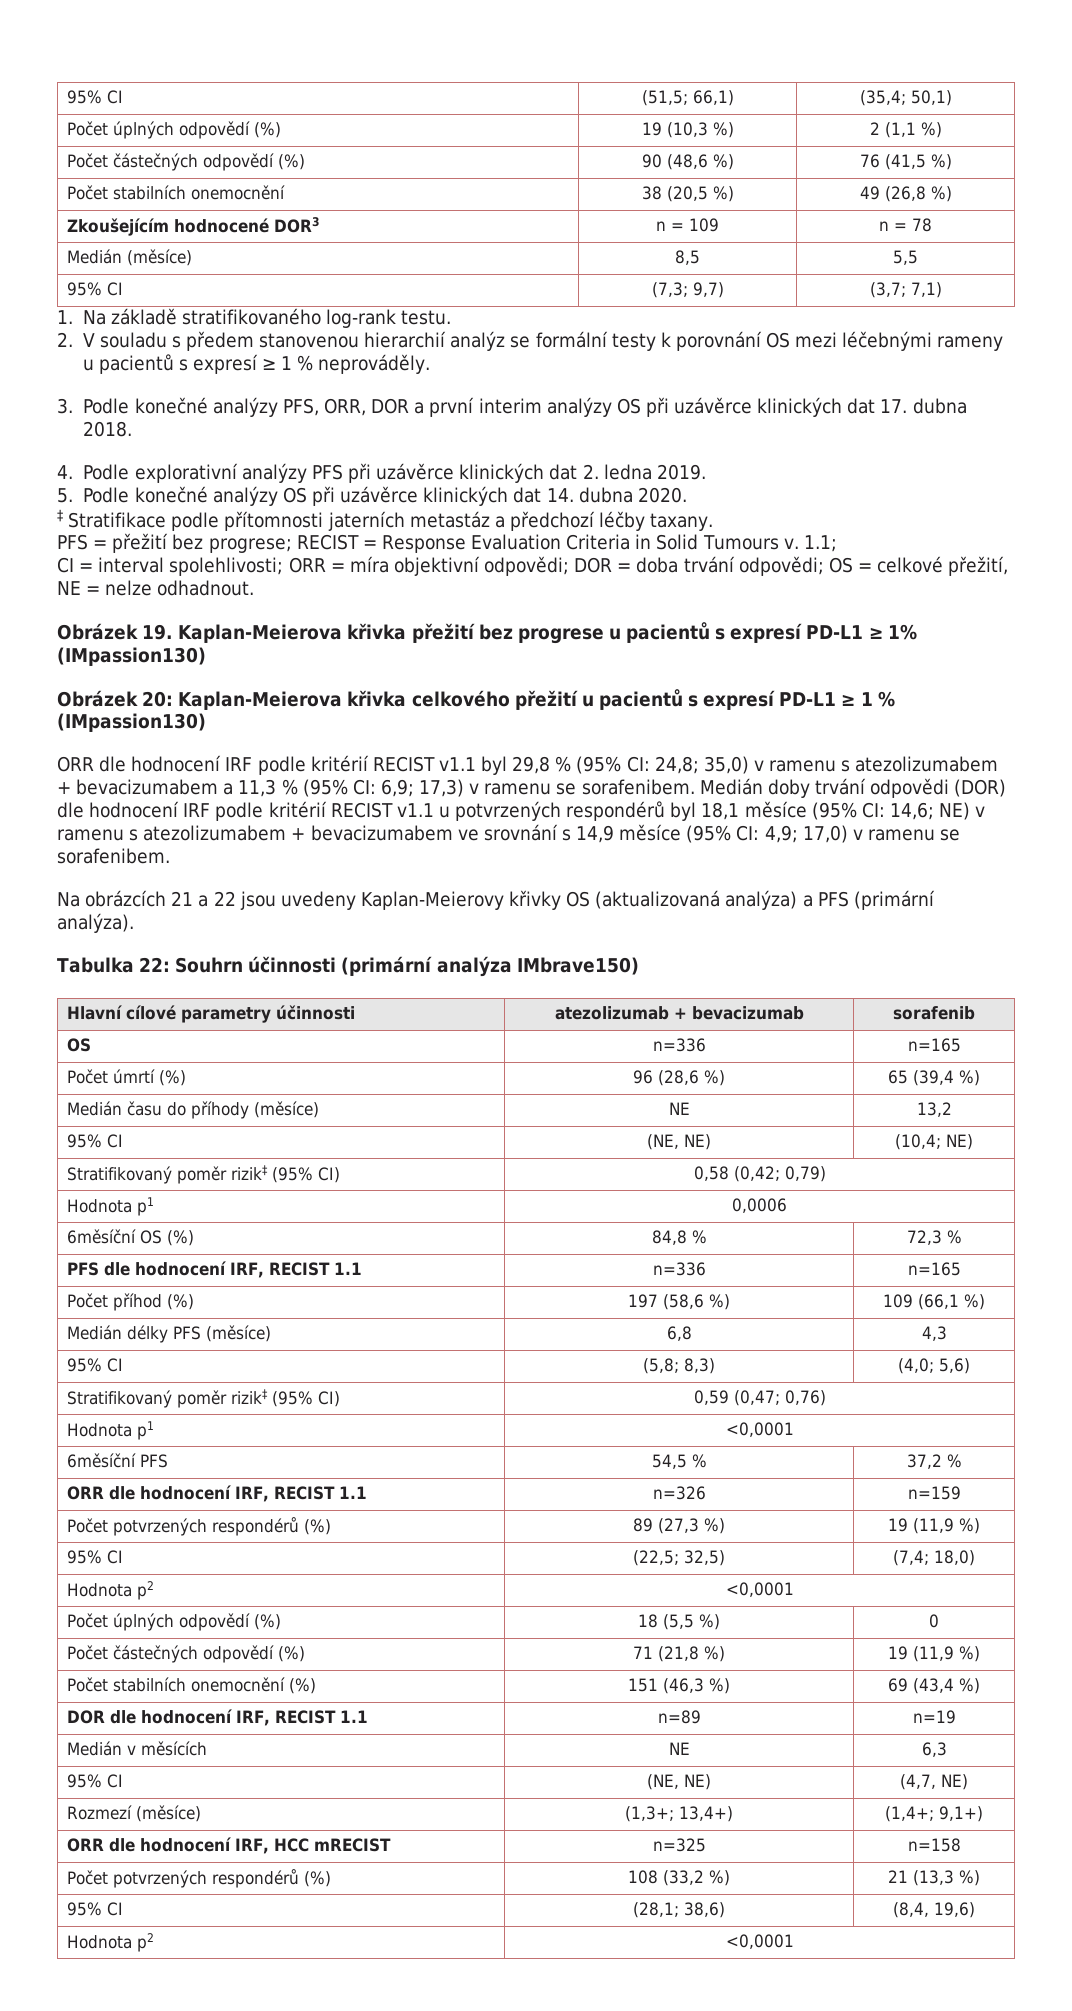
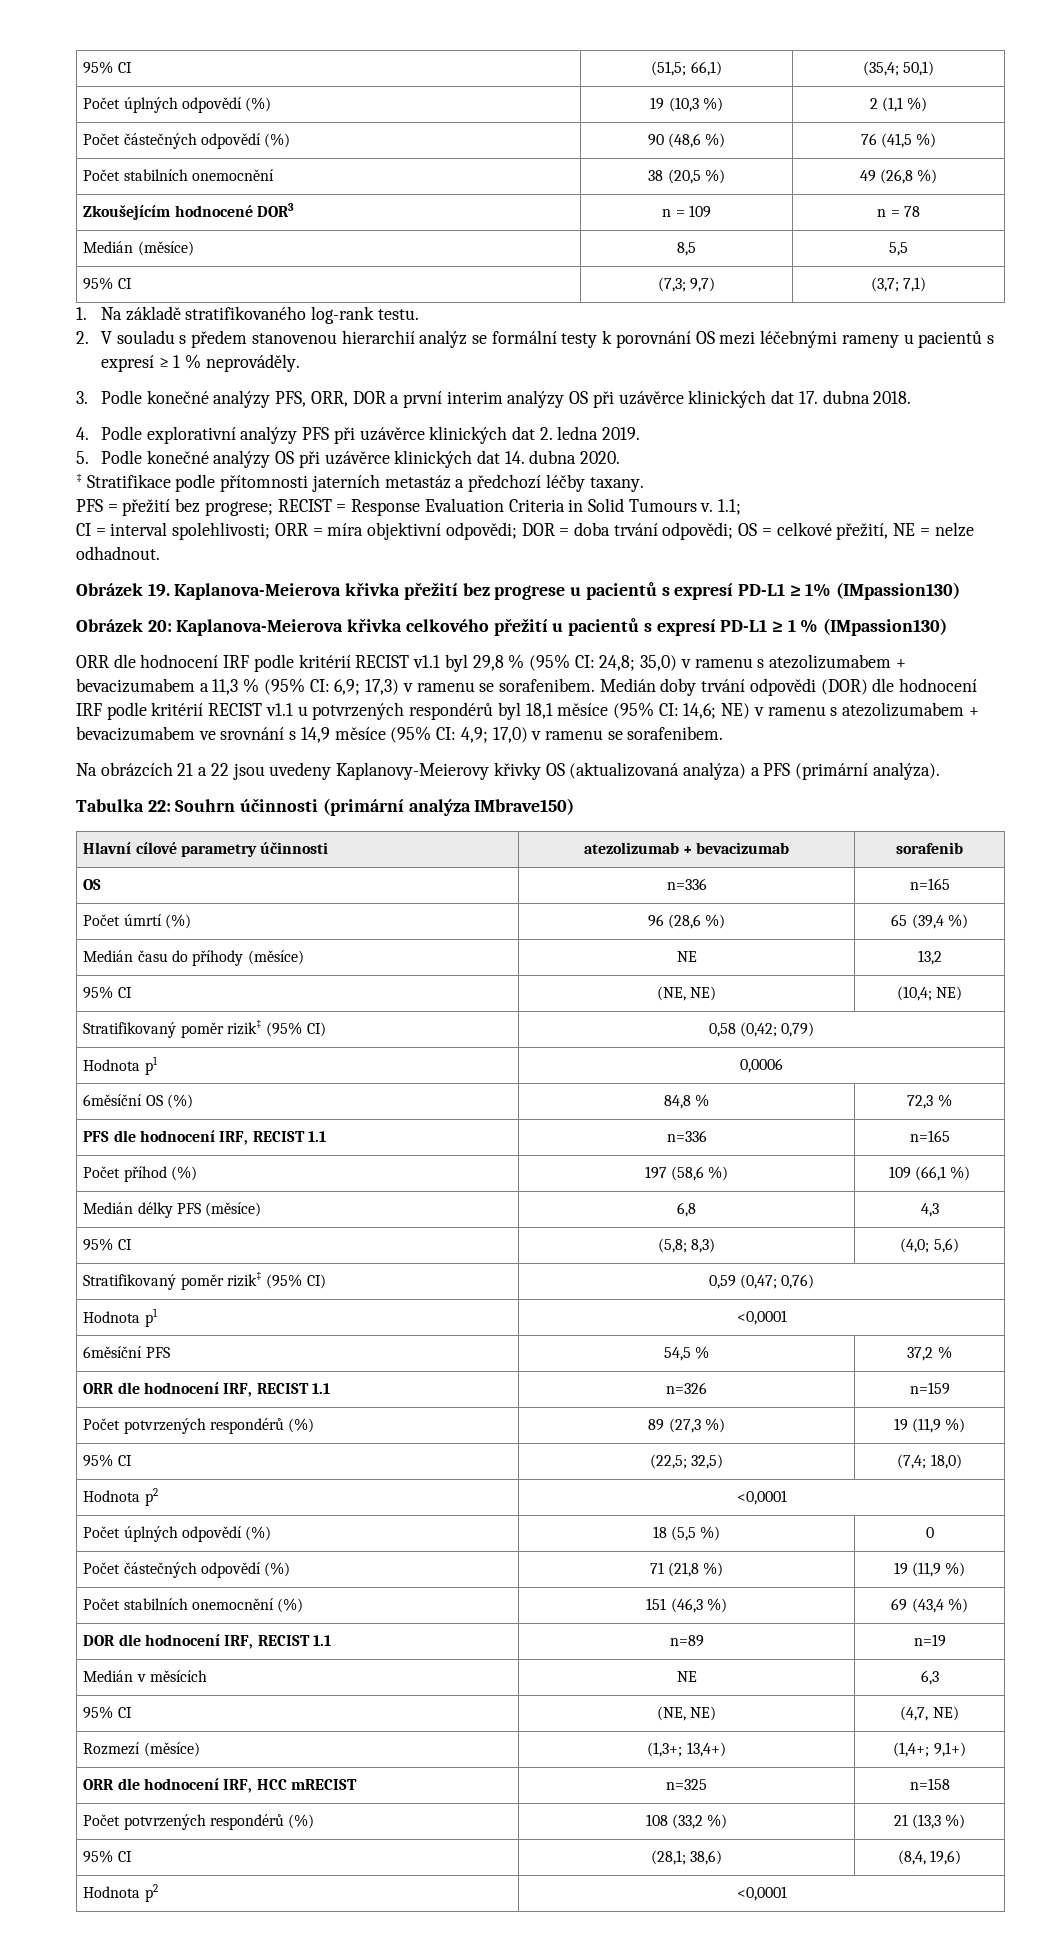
- Obrázek 19. Kaplan-Meierova křivka přežití bez progrese u pacientů s expresí PD-L1 ≥ 1% (IMpassion130)
+ Obrázek 19. Kaplanova-Meierova křivka přežití bez progrese u pacientů s expresí PD-L1 ≥ 1% (IMpassion130)
- Obrázek 20: Kaplan-Meierova křivka celkového přežití u pacientů s expresí PD-L1 ≥ 1 % (IMpassion130)
+ Obrázek 20: Kaplanova-Meierova křivka celkového přežití u pacientů s expresí PD-L1 ≥ 1 % (IMpassion130)
- Na obrázcích 21 a 22 jsou uvedeny Kaplan-Meierovy křivky OS (aktualizovaná analýza) a PFS (primární analýza).
+ Na obrázcích 21 a 22 jsou uvedeny Kaplanovy-Meierovy křivky OS (aktualizovaná analýza) a PFS (primární analýza).

